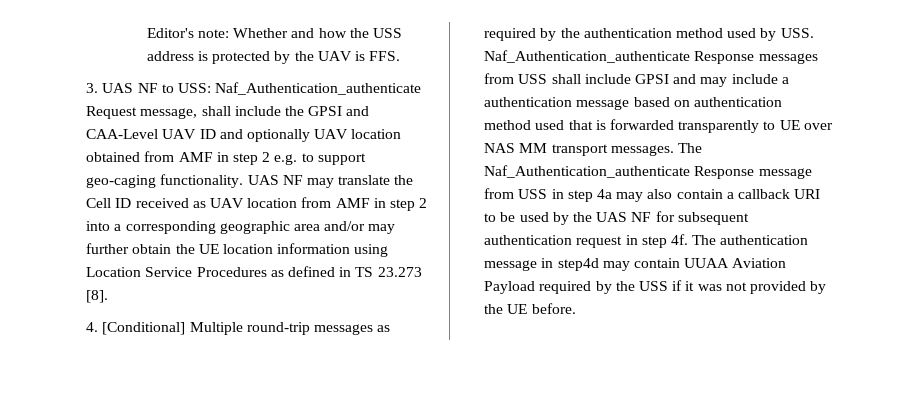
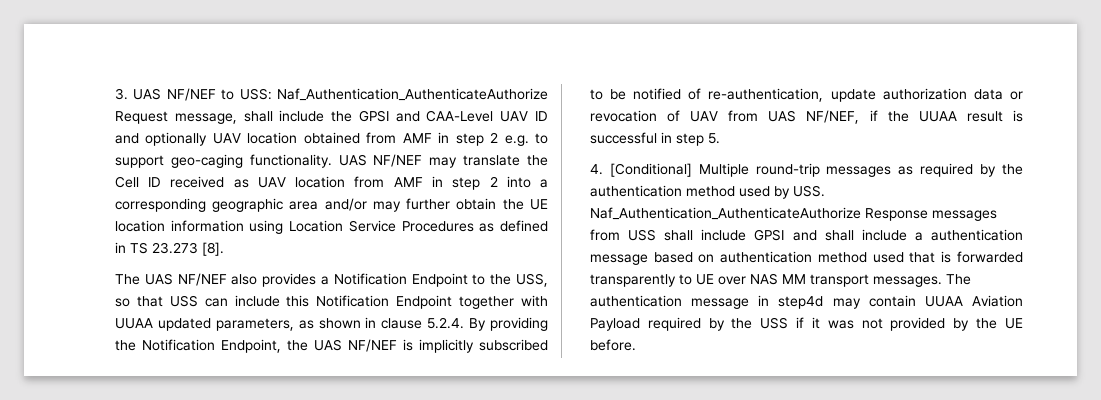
- Editor's note: Whether and how the USS address is protected by the UAV is FFS.
- 3. UAS NF to USS: Naf_Authentication_authenticate Request message, shall include the GPSI and CAA-Level UAV ID and optionally UAV location obtained from AMF in step 2 e.g. to support geo-caging functionality.
+ 3. UAS NF/NEF to USS: Naf_Authentication_AuthenticateAuthorize Request message, shall include the GPSI and CAA-Level UAV ID and optionally UAV location obtained from AMF in step 2 e.g. to support geo-caging functionality.
- UAS NF may translate the Cell ID received as UAV location from AMF in step 2 into a corresponding geographic area and/or may further obtain the UE location information using Location Service Procedures as defined in TS 23.273 [8].
+ UAS NF/NEF may translate the Cell ID received as UAV location from AMF in step 2 into a corresponding geographic area and/or may further obtain the UE location information using Location Service Procedures as defined in TS 23.273 [8].
+ The UAS NF/NEF also provides a Notification Endpoint to the USS, so that USS can include this Notification Endpoint together with UUAA updated parameters, as shown in clause 5.2.4. By providing the Notification Endpoint, the UAS NF/NEF is implicitly subscribed to be notified of re-authentication, update authorization data or revocation of UAV from UAS NF/NEF, if the UUAA result is successful in step 5.
- 4. [Conditional] Multiple round-trip messages as required by the authentication method used by USS. Naf_Authentication_authenticate Response messages from USS shall include GPSI and may include a authentication message based on authentication method used that is forwarded transparently to UE over NAS MM transport messages.
+ 4. [Conditional] Multiple round-trip messages as required by the authentication method used by USS. Naf_Authentication_AuthenticateAuthorize Response messages from USS shall include GPSI and shall include a authentication message based on authentication method used that is forwarded transparently to UE over NAS MM transport messages.
- The Naf_Authentication_authenticate Response message from USS in step 4a may also contain a callback URI to be used by the UAS NF for subsequent authentication request in step 4f. The authentication message in step4d may contain UUAA Aviation Payload required by the USS if it was not provided by the UE before.
+ The authentication message in step4d may contain UUAA Aviation Payload required by the USS if it was not provided by the UE before.

